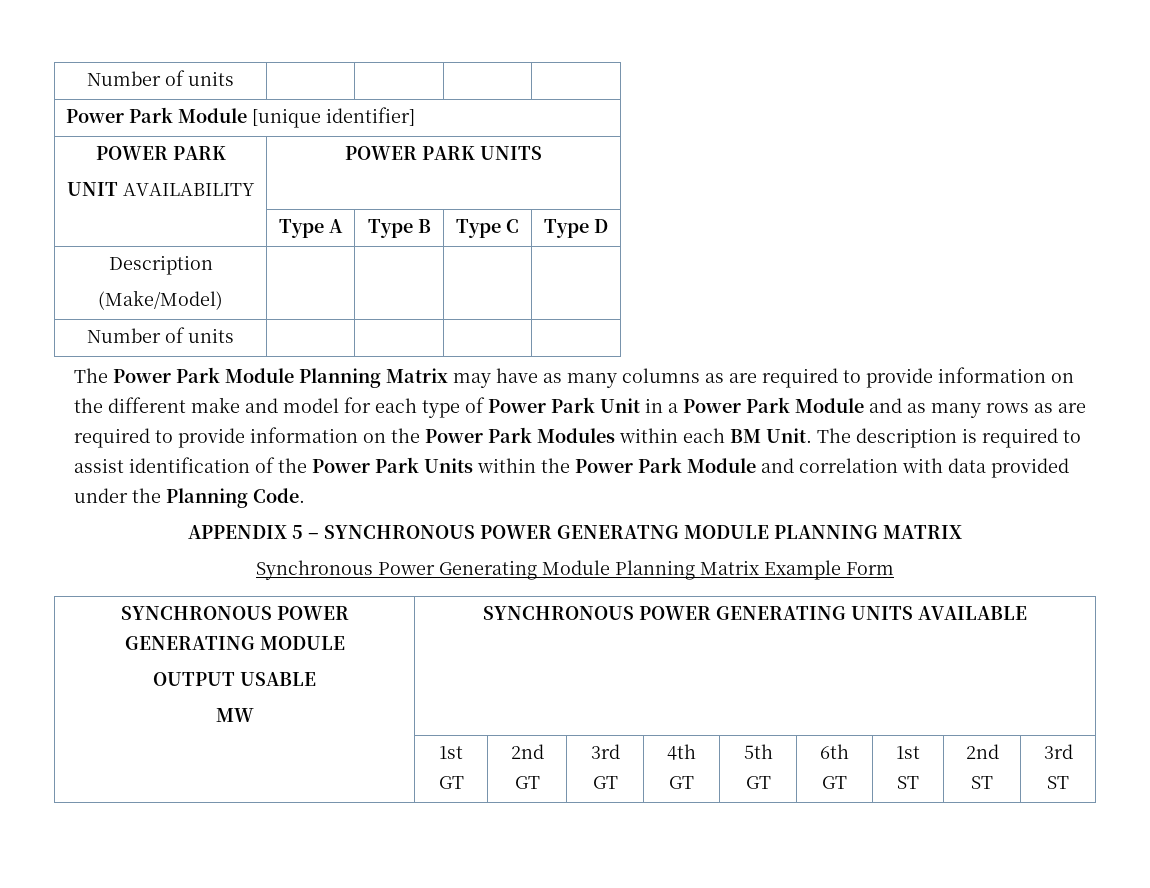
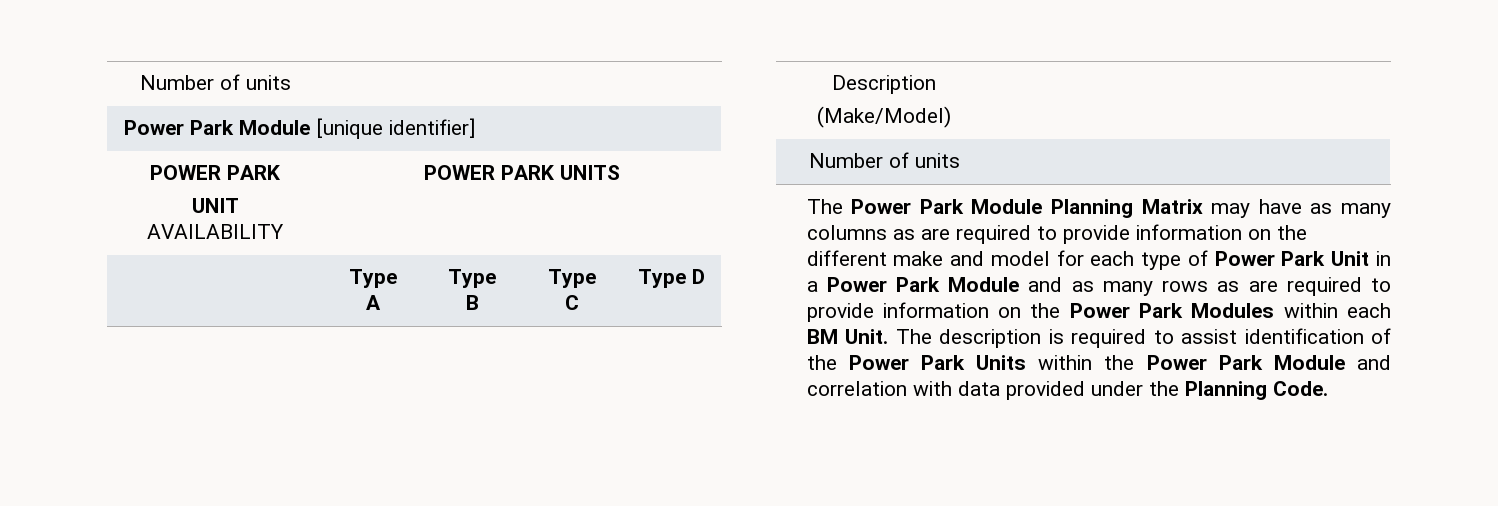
- APPENDIX 5 – SYNCHRONOUS POWER GENERATNG MODULE PLANNING MATRIX
- Synchronous Power Generating Module Planning Matrix Example Form
- SYNCHRONOUS POWER GENERATING MODULE
- OUTPUT USABLE
- MW | SYNCHRONOUS POWER GENERATING UNITS AVAILABLE
- | 1st GT | 2nd GT | 3rd GT | 4th GT | 5th GT | 6th GT | 1st ST | 2nd ST | 3rd ST

